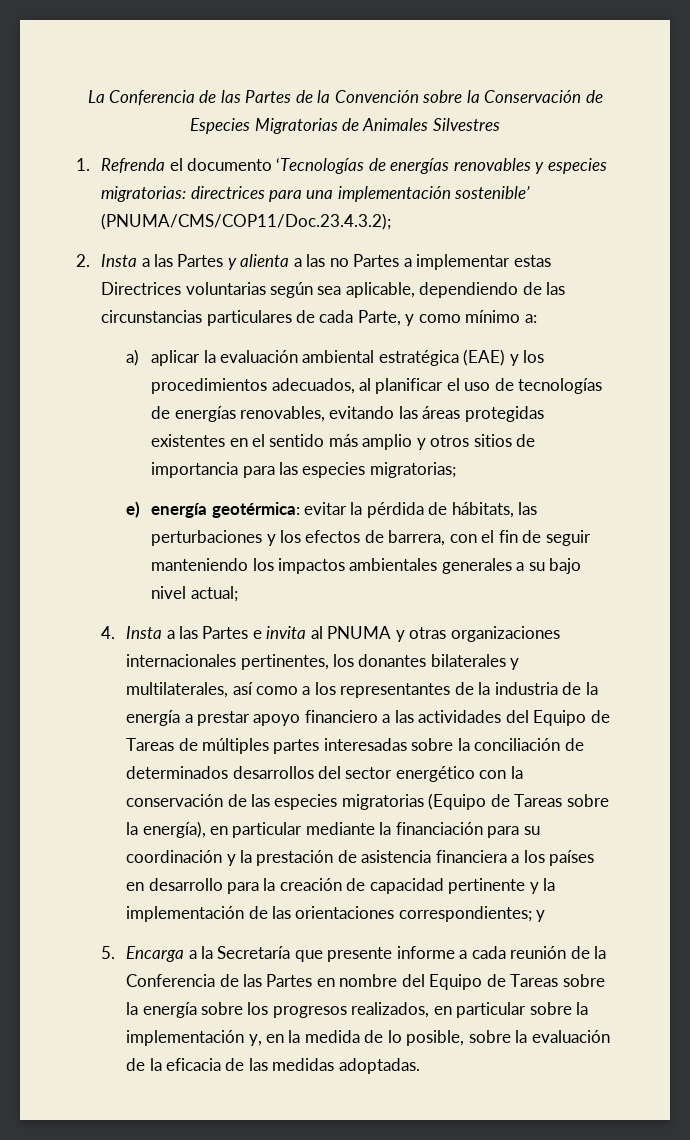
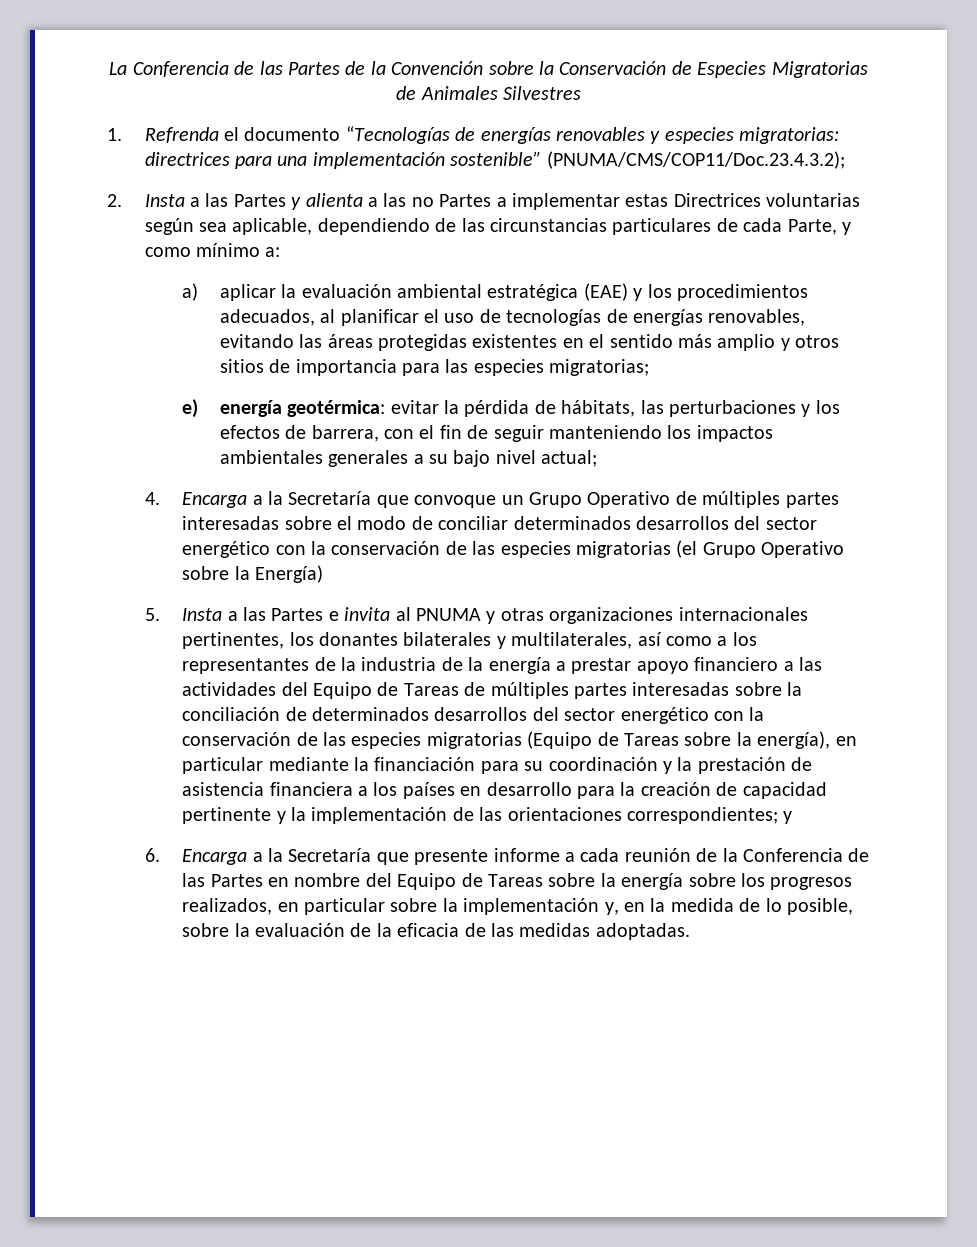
- 1. Refrenda el documento ‘Tecnologías de energías renovables y especies migratorias: directrices para una implementación sostenible’ (PNUMA/CMS/COP11/Doc.23.4.3.2);
+ 1. Refrenda el documento “Tecnologías de energías renovables y especies migratorias: directrices para una implementación sostenible” (PNUMA/CMS/COP11/Doc.23.4.3.2);
- 4. Insta a las Partes e invita al PNUMA y otras organizaciones internacionales pertinentes, los donantes bilaterales y multilaterales, así como a los representantes de la industria de la energía a prestar apoyo financiero a las actividades del Equipo de Tareas de múltiples partes interesadas sobre la conciliación de determinados desarrollos del sector energético con la conservación de las especies migratorias (Equipo de Tareas sobre la energía), en particular mediante la financiación para su coordinación y la prestación de asistencia financiera a los países en desarrollo para la creación de capacidad pertinente y la implementación de las orientaciones correspondientes;
+ 4. Encarga a la Secretaría que convoque un Grupo Operativo de múltiples partes interesadas sobre el modo de conciliar determinados desarrollos del sector energético con la conservación de las especies migratorias (el Grupo Operativo sobre la Energía)
+ 5. Insta a las Partes e invita al PNUMA y otras organizaciones internacionales pertinentes, los donantes bilaterales y multilaterales, así como a los representantes de la industria de la energía a prestar apoyo financiero a las actividades del Equipo de Tareas de múltiples partes interesadas sobre la conciliación de determinados desarrollos del sector energético con la conservación de las especies migratorias (Equipo de Tareas sobre la energía), en particular mediante la financiación para su coordinación y la prestación de asistencia financiera a los países en desarrollo para la creación de capacidad pertinente y la implementación de las orientaciones correspondientes;
- 5. Encarga a la Secretaría que presente informe a cada reunión de la Conferencia de las Partes en nombre del Equipo de Tareas sobre la energía sobre los progresos realizados, en particular sobre la implementación y, en la medida de lo posible, sobre la evaluación de la eficacia de las medidas adoptadas.
+ 6. Encarga a la Secretaría que presente informe a cada reunión de la Conferencia de las Partes en nombre del Equipo de Tareas sobre la energía sobre los progresos realizados, en particular sobre la implementación y, en la medida de lo posible, sobre la evaluación de la eficacia de las medidas adoptadas.

